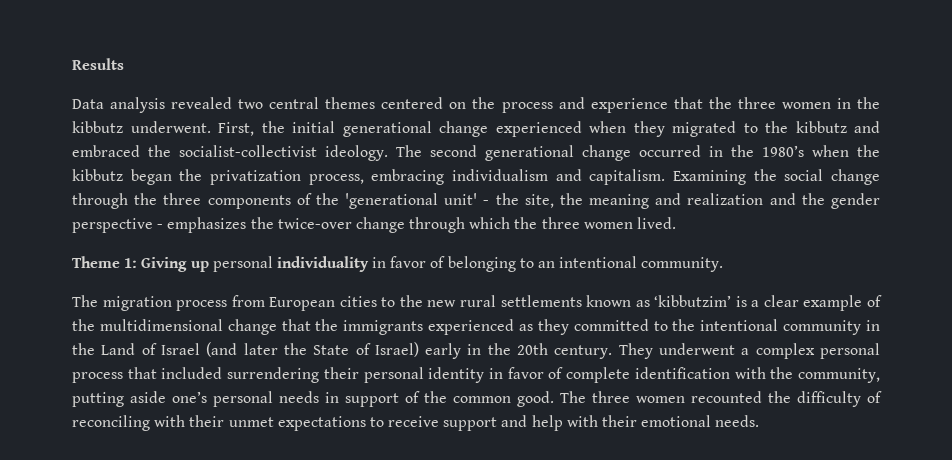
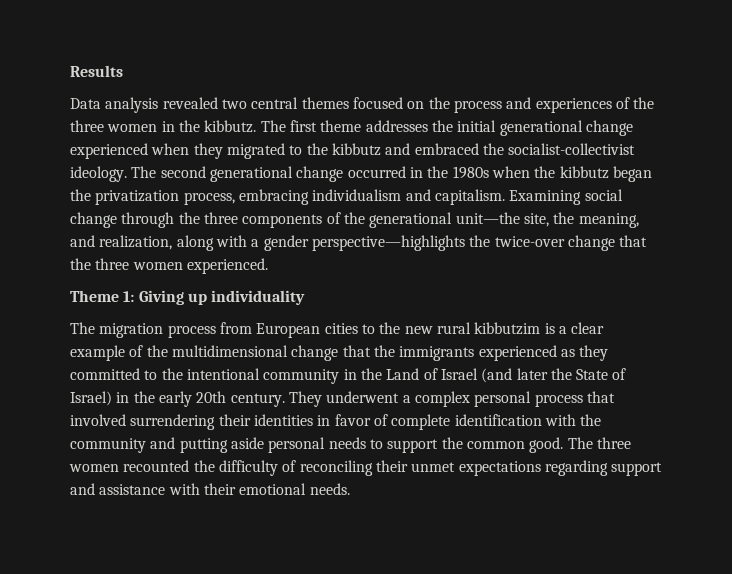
- Data analysis revealed two central themes centered on the process and experience that the three women in the kibbutz underwent. First, the initial generational change experienced when they migrated to the kibbutz and embraced the socialist-collectivist ideology.
+ Data analysis revealed two central themes focused on the process and experiences of the three women in the kibbutz. The first theme addresses the initial generational change experienced when they migrated to the kibbutz and embraced the socialist-collectivist ideology.
- The second generational change occurred in the 1980’s when the kibbutz began the privatization process, embracing individualism and capitalism.
+ The second generational change occurred in the 1980s when the kibbutz began the privatization process, embracing individualism and capitalism.
- Examining the social change through the three components of the 'generational unit' - the site, the meaning and realization and the gender perspective - emphasizes the twice-over change through which the three women lived.
+ Examining social change through the three components of the generational unit—the site, the meaning, and realization, along with a gender perspective—highlights the twice-over change that the three women experienced.
- Theme 1: Giving up personal individuality in favor of belonging to an intentional community.
+ Theme 1: Giving up individuality
- The migration process from European cities to the new rural settlements known as ‘kibbutzim’ is a clear example of the multidimensional change that the immigrants experienced as they committed to the intentional community in the Land of Israel (and later the State of Israel) early in the 20th century.
+ The migration process from European cities to the new rural kibbutzim is a clear example of the multidimensional change that the immigrants experienced as they committed to the intentional community in the Land of Israel (and later the State of Israel) in the early 20th century.
- They underwent a complex personal process that included surrendering their personal identity in favor of complete identification with the community, putting aside one’s personal needs in support of the common good.
+ They underwent a complex personal process that involved surrendering their identities in favor of complete identification with the community and putting aside personal needs to support the common good.
- The three women recounted the difficulty of reconciling with their unmet expectations to receive support and help with their emotional needs.
+ The three women recounted the difficulty of reconciling their unmet expectations regarding support and assistance with their emotional needs.

